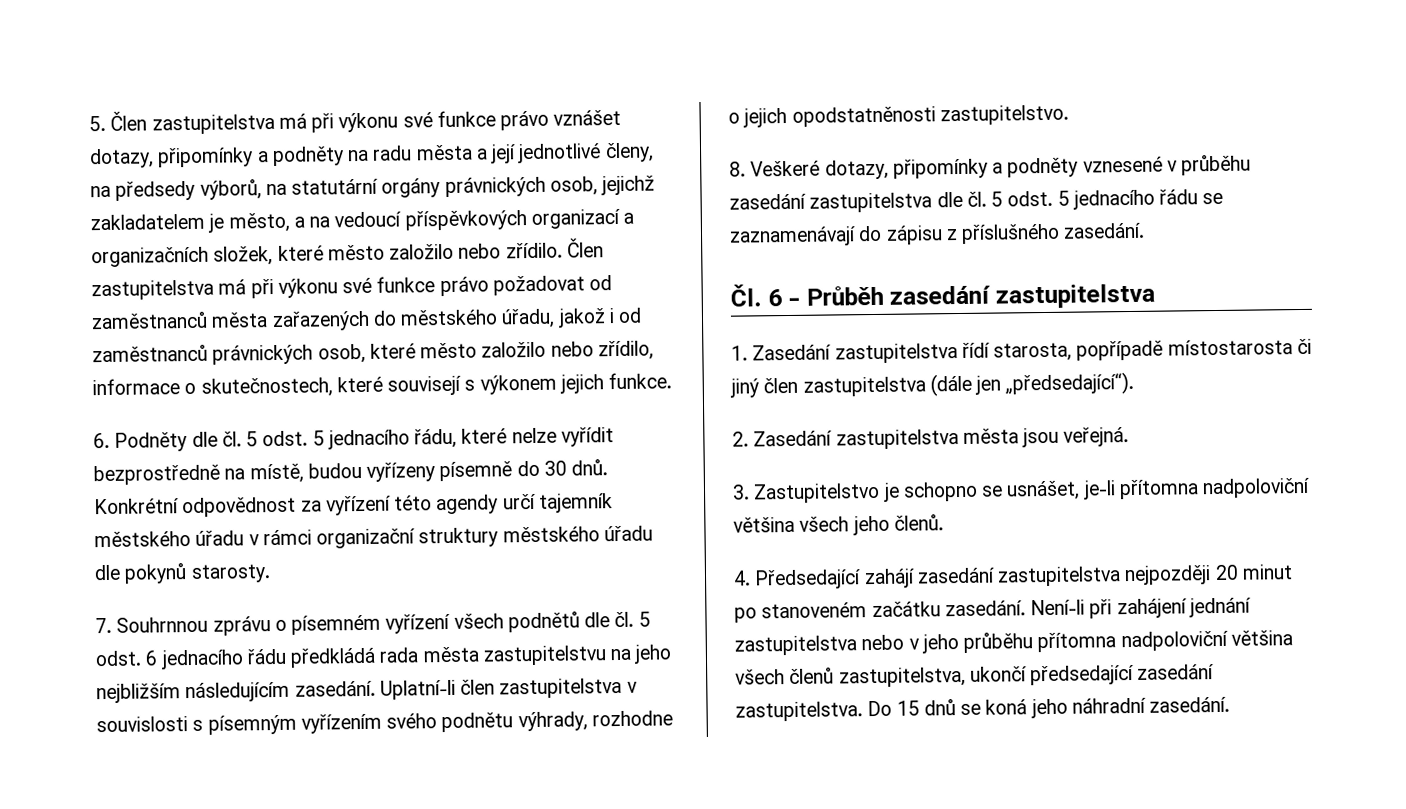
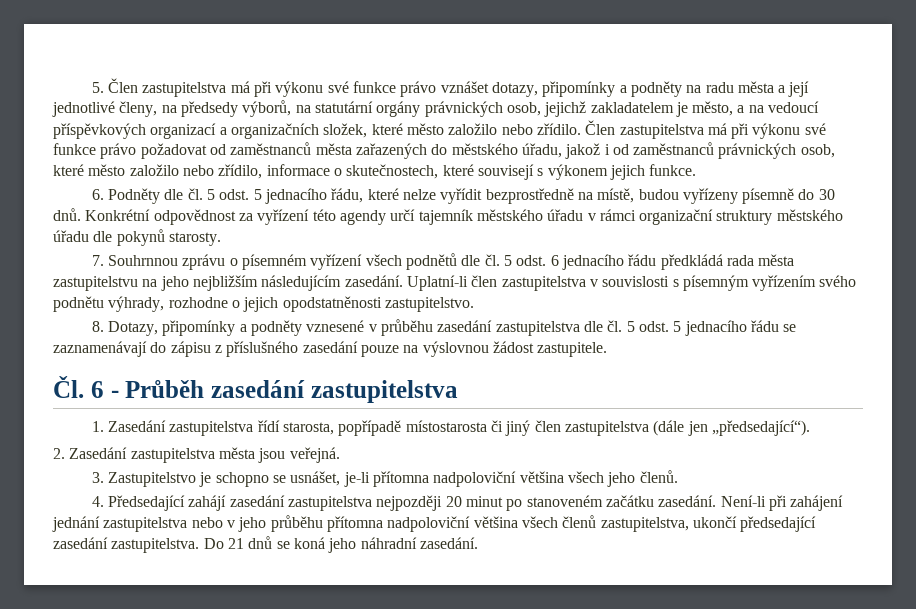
- 8. Veškeré dotazy, připomínky a podněty vznesené v průběhu zasedání zastupitelstva dle čl. 5 odst. 5 jednacího řádu se zaznamenávají do zápisu z příslušného zasedání.
+ 8. Dotazy, připomínky a podněty vznesené v průběhu zasedání zastupitelstva dle čl. 5 odst. 5 jednacího řádu se zaznamenávají do zápisu z příslušného zasedání pouze na výslovnou žádost zastupitele.
- Do 15 dnů se koná jeho náhradní zasedání.
+ Do 21 dnů se koná jeho náhradní zasedání.

